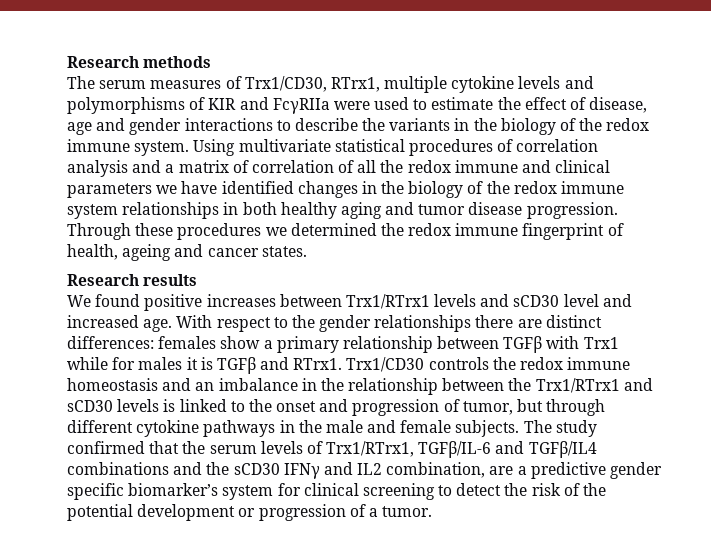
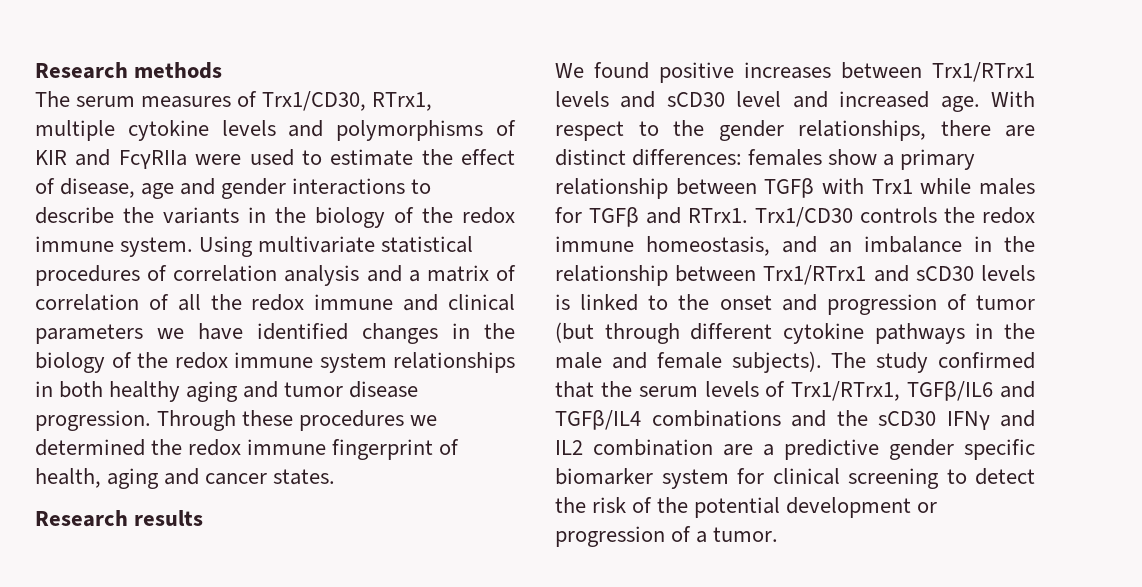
- Through these procedures we determined the redox immune fingerprint of health, ageing and cancer states.
+ Through these procedures we determined the redox immune fingerprint of health, aging and cancer states.
- With respect to the gender relationships there are distinct differences: females show a primary relationship between TGFβ with Trx1 while for males it is TGFβ and RTrx1.
+ With respect to the gender relationships, there are distinct differences: females show a primary relationship between TGFβ with Trx1 while males for TGFβ and RTrx1.
- Trx1/CD30 controls the redox immune homeostasis and an imbalance in the relationship between the Trx1/RTrx1 and sCD30 levels is linked to the onset and progression of tumor, but through different cytokine pathways in the male and female subjects.
+ Trx1/CD30 controls the redox immune homeostasis, and an imbalance in the relationship between Trx1/RTrx1 and sCD30 levels is linked to the onset and progression of tumor (but through different cytokine pathways in the male and female subjects).
- The study confirmed that the serum levels of Trx1/RTrx1, TGFβ/IL-6 and TGFβ/IL4 combinations and the sCD30 IFNγ and IL2 combination, are a predictive gender specific biomarker’s system for clinical screening to detect the risk of the potential development or progression of a tumor.
+ The study confirmed that the serum levels of Trx1/RTrx1, TGFβ/IL6 and TGFβ/IL4 combinations and the sCD30 IFNγ and IL2 combination are a predictive gender specific biomarker system for clinical screening to detect the risk of the potential development or progression of a tumor.

